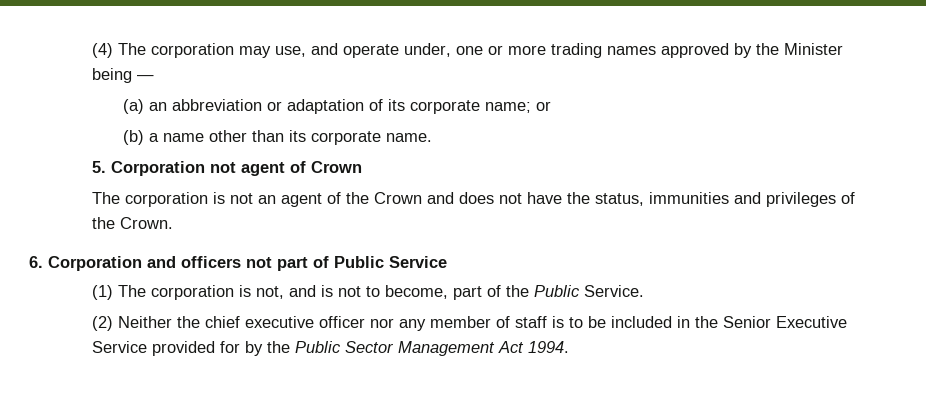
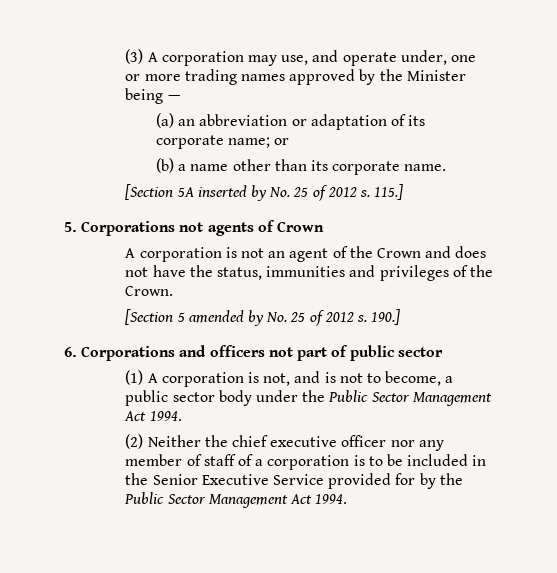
- (4) The corporation may use, and operate under, one or more trading names approved by the Minister being —
+ (3) A corporation may use, and operate under, one or more trading names approved by the Minister being —
- 5. Corporation not agent of Crown
+ [Section 5A inserted by No. 25 of 2012 s. 115.]
+ 5. Corporations not agents of Crown
- The corporation is not an agent of the Crown and does not have the status, immunities and privileges of the Crown.
+ A corporation is not an agent of the Crown and does not have the status, immunities and privileges of the Crown.
+ [Section 5 amended by No. 25 of 2012 s. 190.]
- 6. Corporation and officers not part of Public Service
+ 6. Corporations and officers not part of public sector
- (1) The corporation is not, and is not to become, part of the Public Service.
+ (1) A corporation is not, and is not to become, a public sector body under the Public Sector Management Act 1994.
- (2) Neither the chief executive officer nor any member of staff is to be included in the Senior Executive Service provided for by the Public Sector Management Act 1994.
+ (2) Neither the chief executive officer nor any member of staff of a corporation is to be included in the Senior Executive Service provided for by the Public Sector Management Act 1994.

